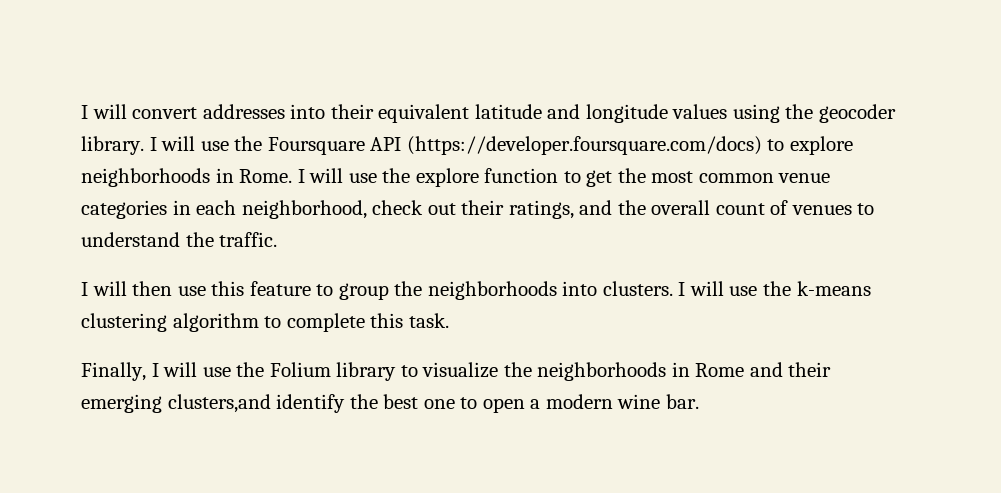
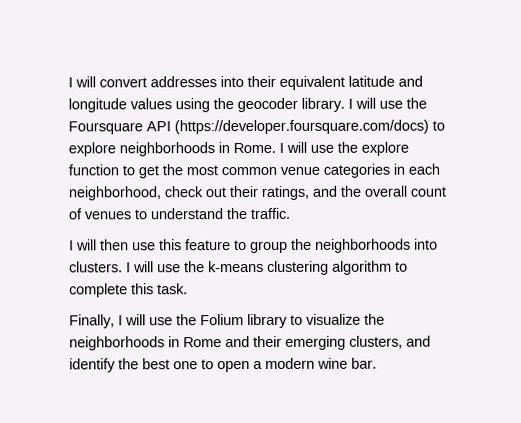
- Finally, I will use the Folium library to visualize the neighborhoods in Rome and their emerging clusters,and identify the best one to open a modern wine bar.
+ Finally, I will use the Folium library to visualize the neighborhoods in Rome and their emerging clusters, and identify the best one to open a modern wine bar.

